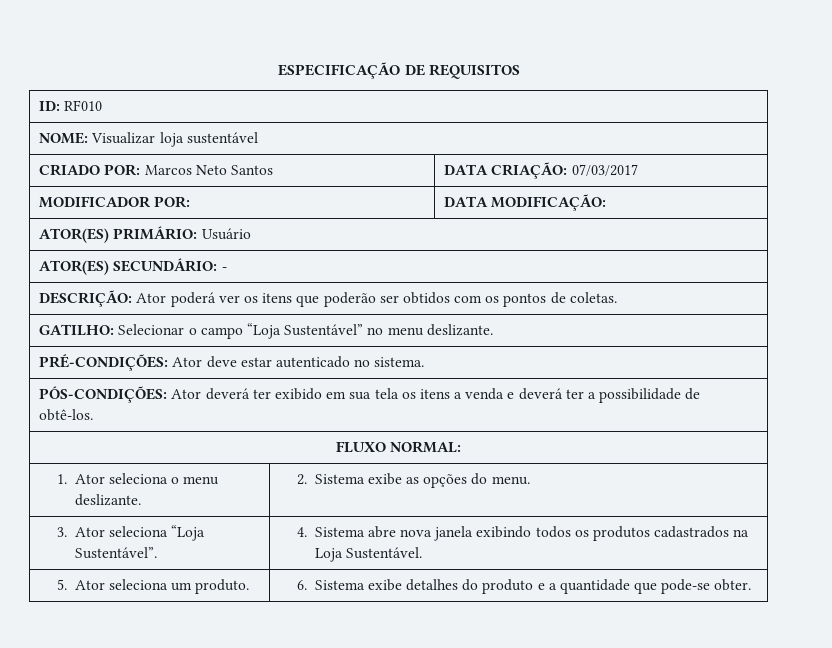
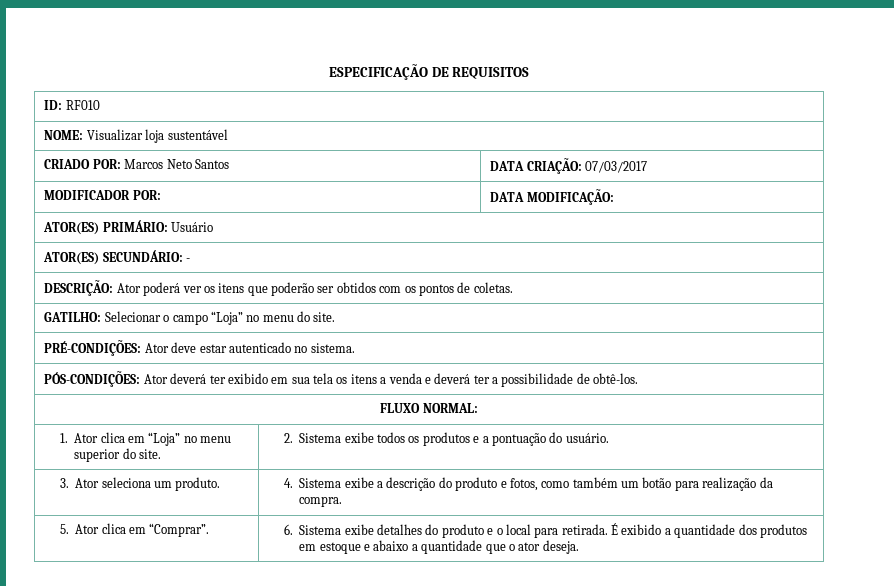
- GATILHO: Selecionar o campo “Loja Sustentável” no menu deslizante.
+ GATILHO: Selecionar o campo “Loja” no menu do site.
- 1. Ator seleciona o menu deslizante. | 2. Sistema exibe as opções do menu.
- 3. Ator seleciona “Loja Sustentável”. | 4. Sistema abre nova janela exibindo todos os produtos cadastrados na Loja Sustentável.
- 5. Ator seleciona um produto. | 6. Sistema exibe detalhes do produto e a quantidade que pode-se obter.
+ 1. Ator clica em “Loja” no menu superior do site. | 2. Sistema exibe todos os produtos e a pontuação do usuário.
+ 3. Ator seleciona um produto. | 4. Sistema exibe a descrição do produto e fotos, como também um botão para realização da compra.
+ 5. Ator clica em “Comprar”. | 6. Sistema exibe detalhes do produto e o local para retirada. É exibido a quantidade dos produtos em estoque e abaixo a quantidade que o ator deseja.

